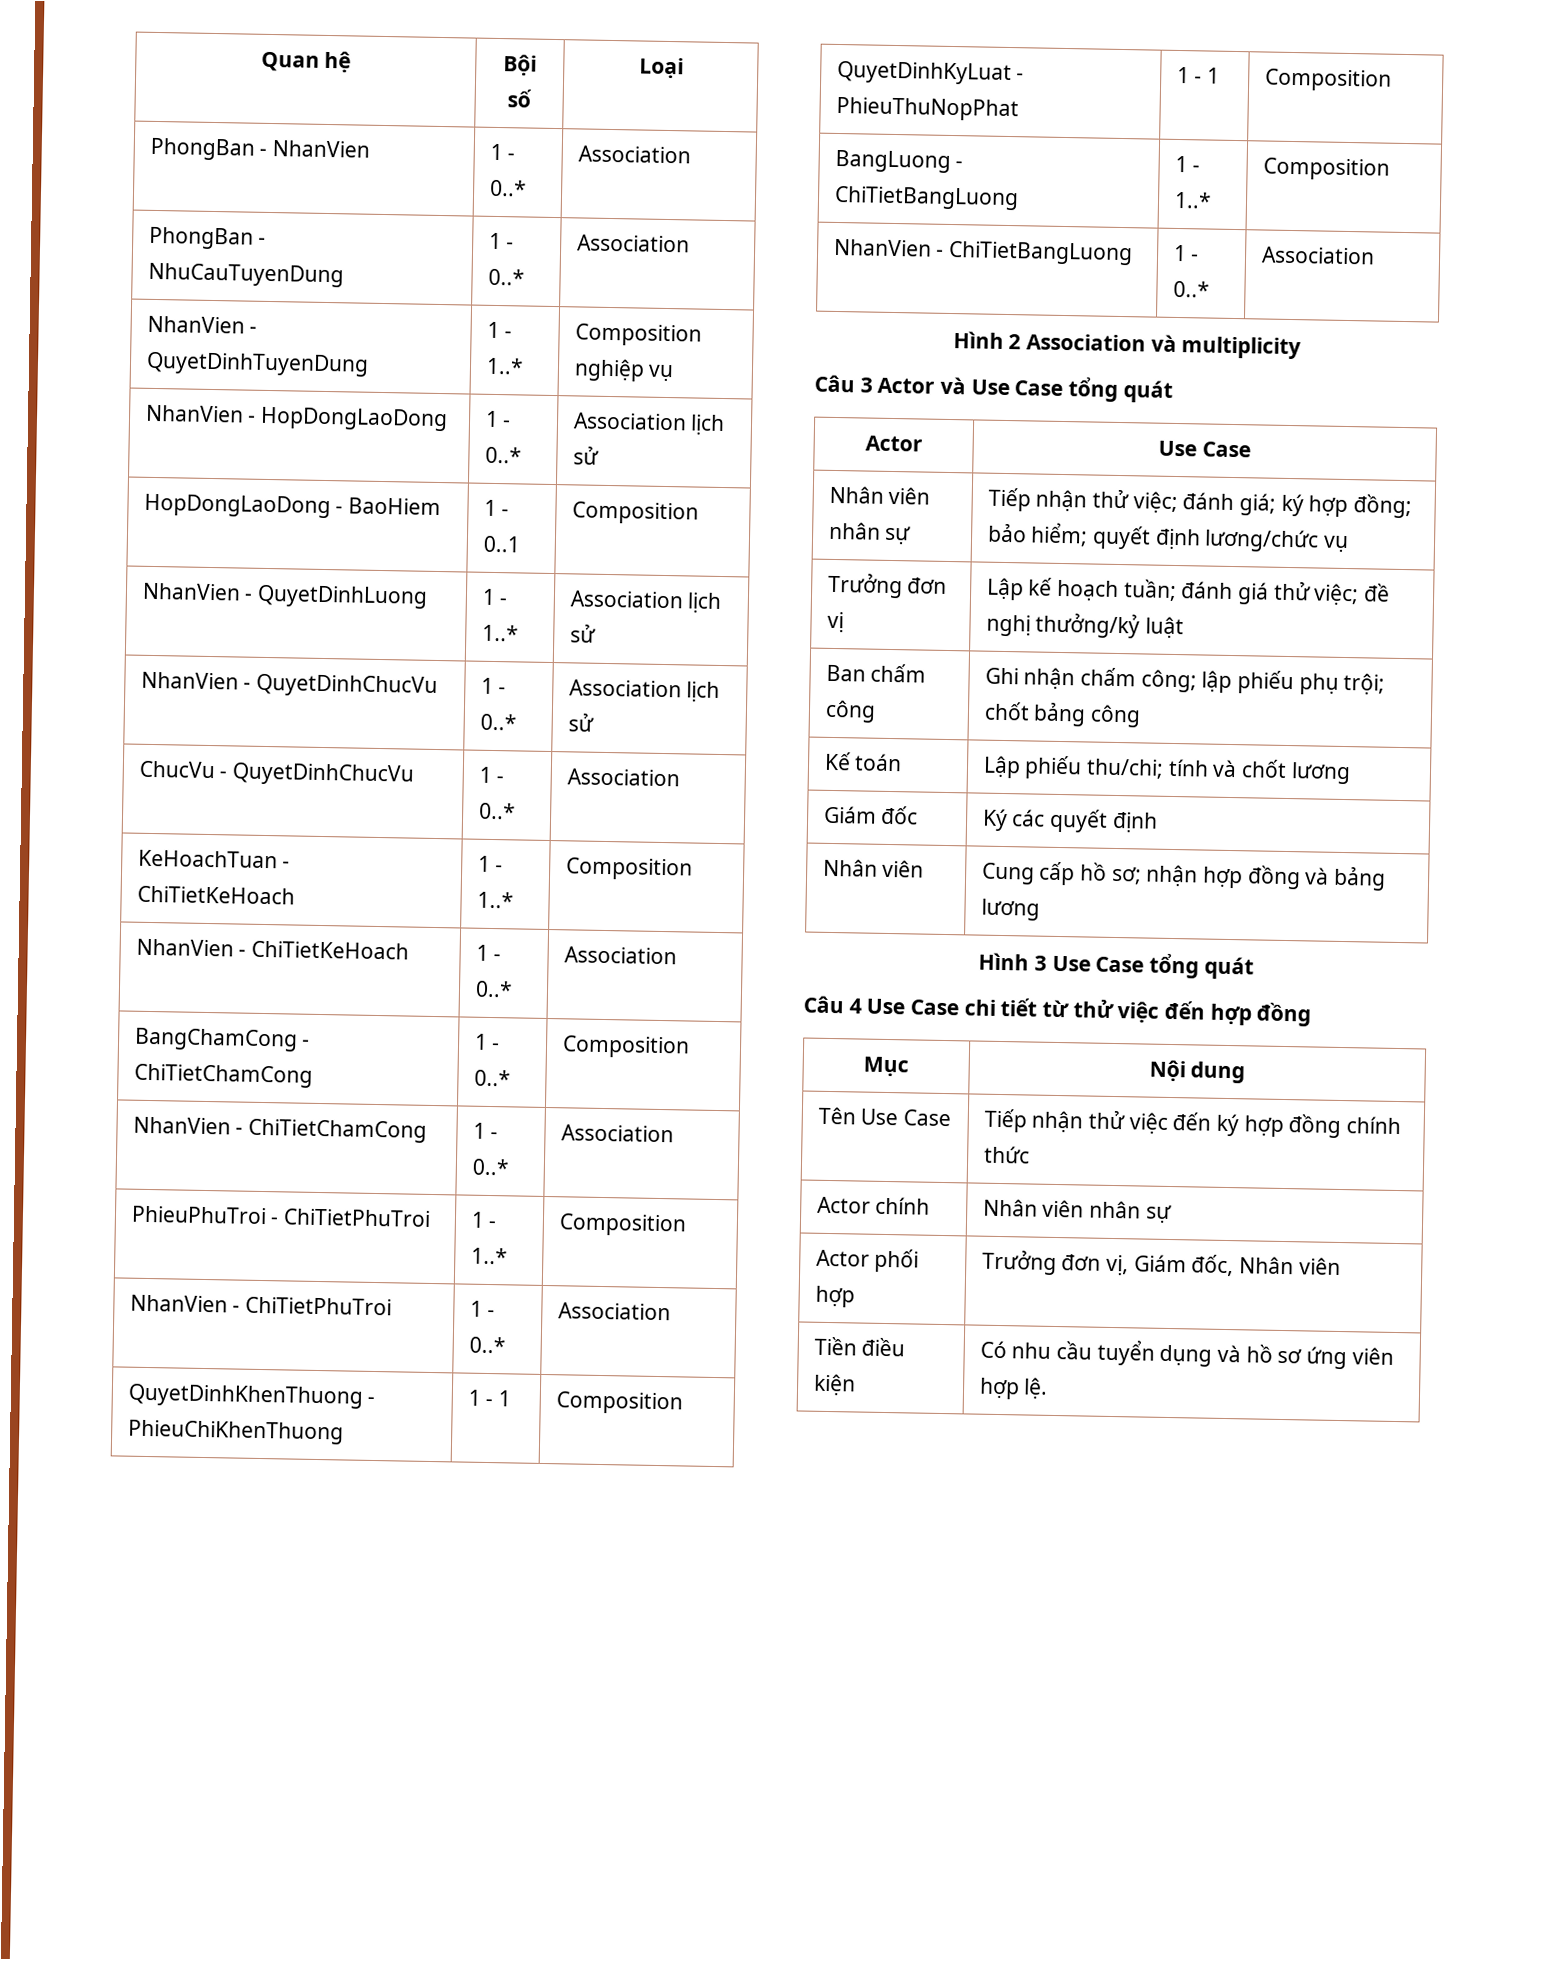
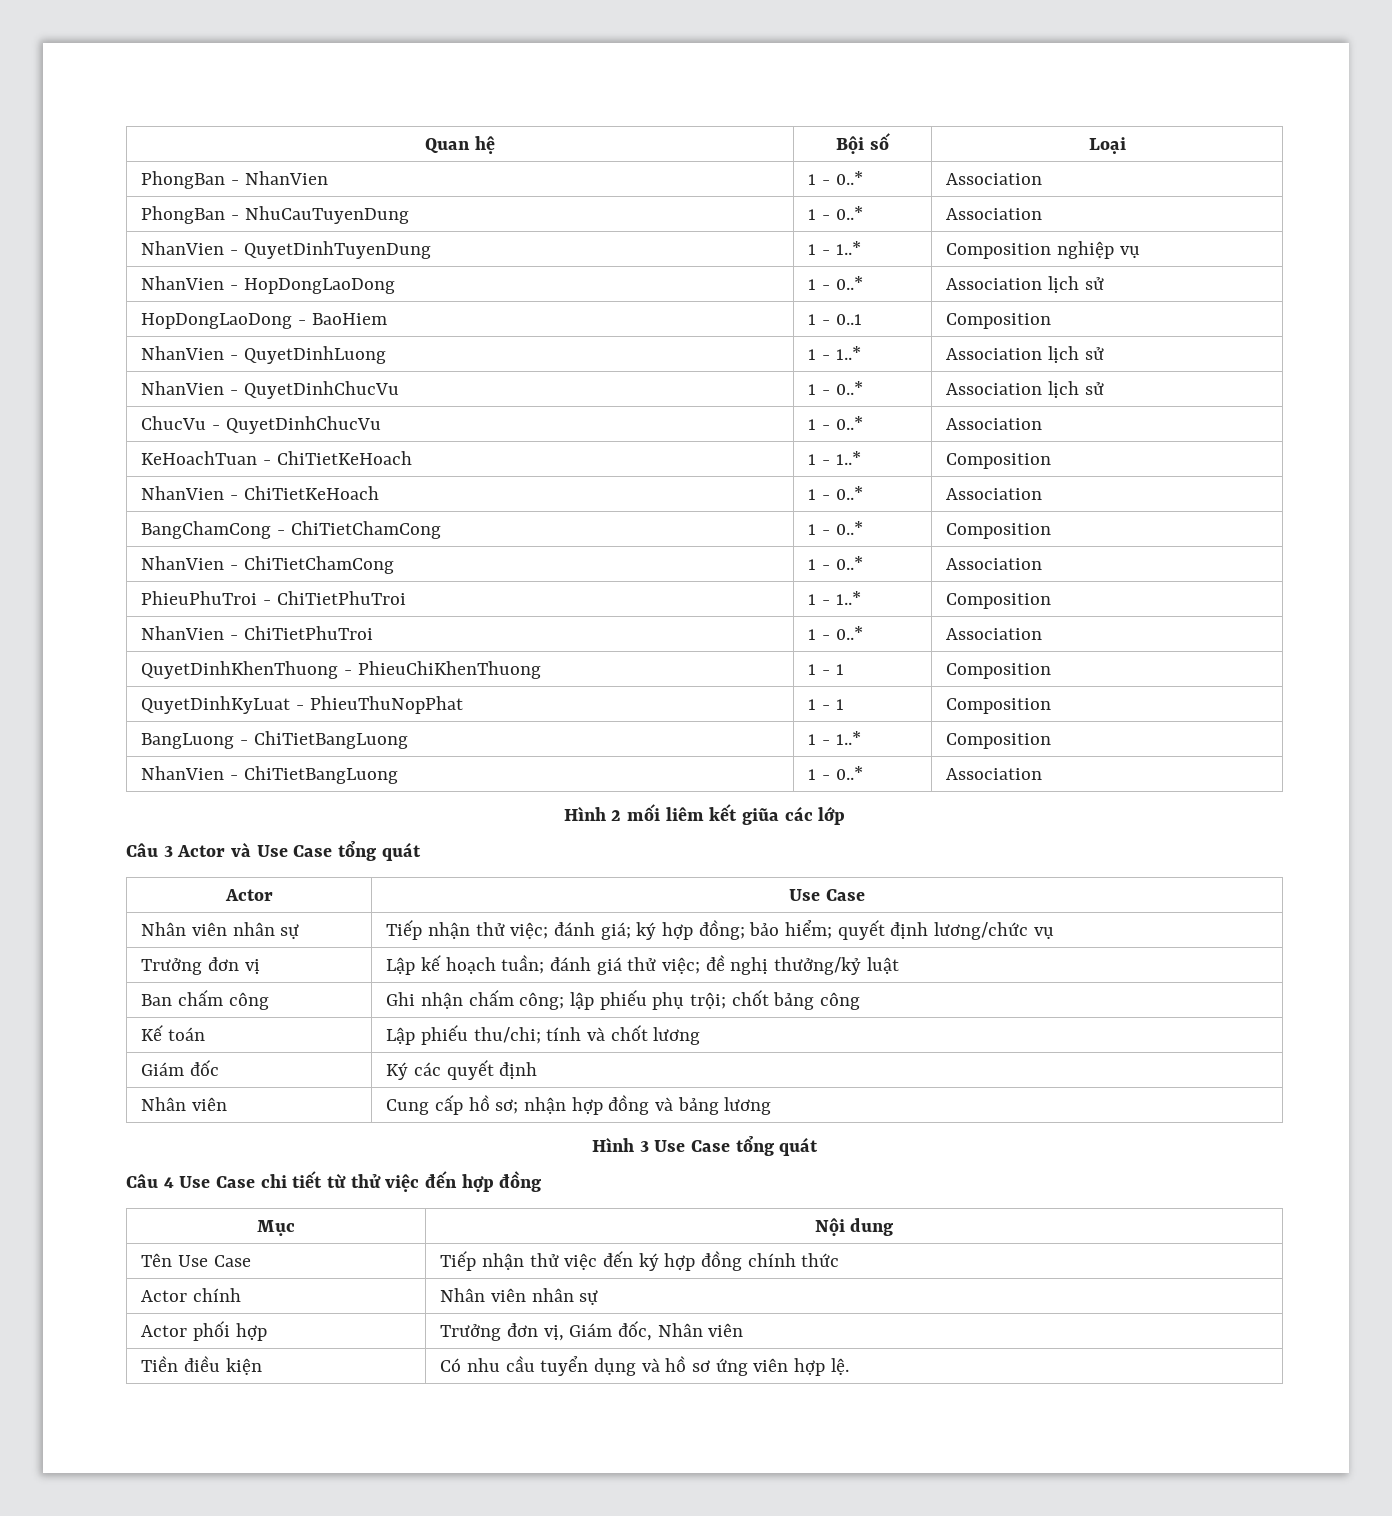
- Hình 2 Association và multiplicity
+ Hình 2 mối liêm kết giũa các lớp

